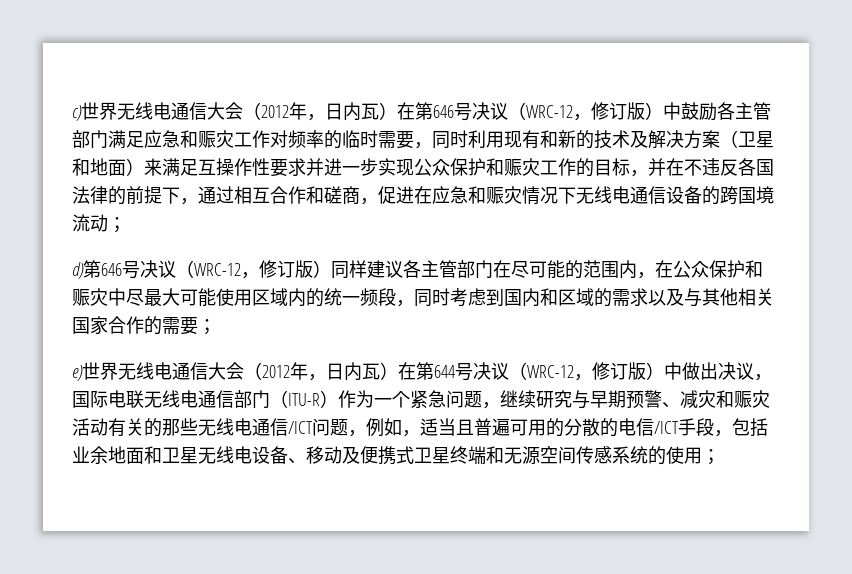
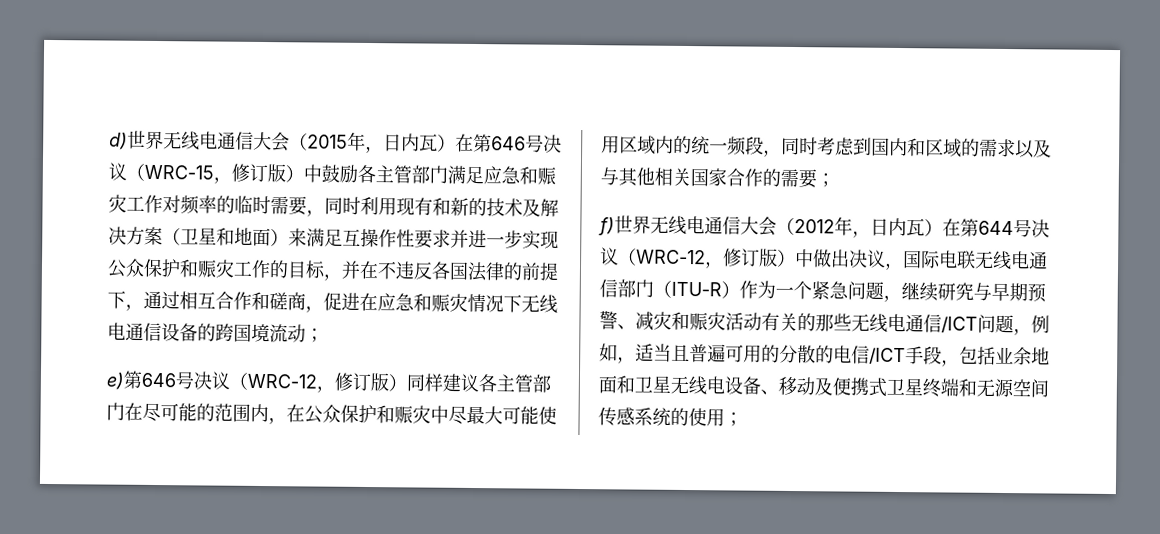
- c)世界无线电通信大会（2012年，日内瓦）在第646号决议（WRC-12，修订版）中鼓励各主管部门满足应急和赈灾工作对频率的临时需要，同时利用现有和新的技术及解决方案（卫星和地面）来满足互操作性要求并进一步实现公众保护和赈灾工作的目标，并在不违反各国法律的前提下，通过相互合作和磋商，促进在应急和赈灾情况下无线电通信设备的跨国境流动；
+ d)世界无线电通信大会（2015年，日内瓦）在第646号决议（WRC-15，修订版）中鼓励各主管部门满足应急和赈灾工作对频率的临时需要，同时利用现有和新的技术及解决方案（卫星和地面）来满足互操作性要求并进一步实现公众保护和赈灾工作的目标，并在不违反各国法律的前提下，通过相互合作和磋商，促进在应急和赈灾情况下无线电通信设备的跨国境流动；
- d)第646号决议（WRC-12，修订版）同样建议各主管部门在尽可能的范围内，在公众保护和赈灾中尽最大可能使用区域内的统一频段，同时考虑到国内和区域的需求以及与其他相关国家合作的需要；
+ e)第646号决议（WRC-12，修订版）同样建议各主管部门在尽可能的范围内，在公众保护和赈灾中尽最大可能使用区域内的统一频段，同时考虑到国内和区域的需求以及与其他相关国家合作的需要；
- e)世界无线电通信大会（2012年，日内瓦）在第644号决议（WRC-12，修订版）中做出决议，国际电联无线电通信部门（ITU-R）作为一个紧急问题，继续研究与早期预警、减灾和赈灾活动有关的那些无线电通信/ICT问题，例如，适当且普遍可用的分散的电信/ICT手段，包括业余地面和卫星无线电设备、移动及便携式卫星终端和无源空间传感系统的使用；
+ f)世界无线电通信大会（2012年，日内瓦）在第644号决议（WRC-12，修订版）中做出决议，国际电联无线电通信部门（ITU-R）作为一个紧急问题，继续研究与早期预警、减灾和赈灾活动有关的那些无线电通信/ICT问题，例如，适当且普遍可用的分散的电信/ICT手段，包括业余地面和卫星无线电设备、移动及便携式卫星终端和无源空间传感系统的使用；

